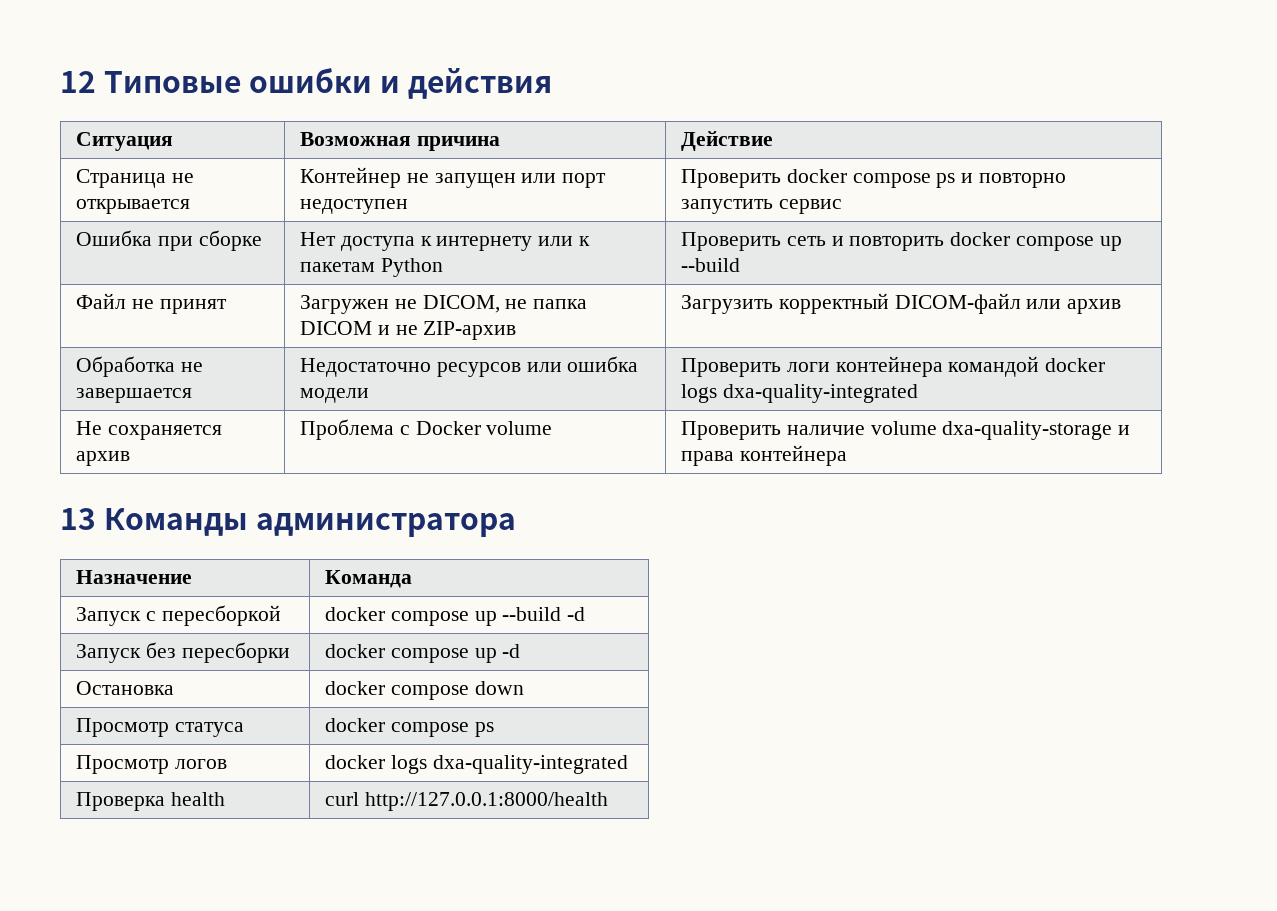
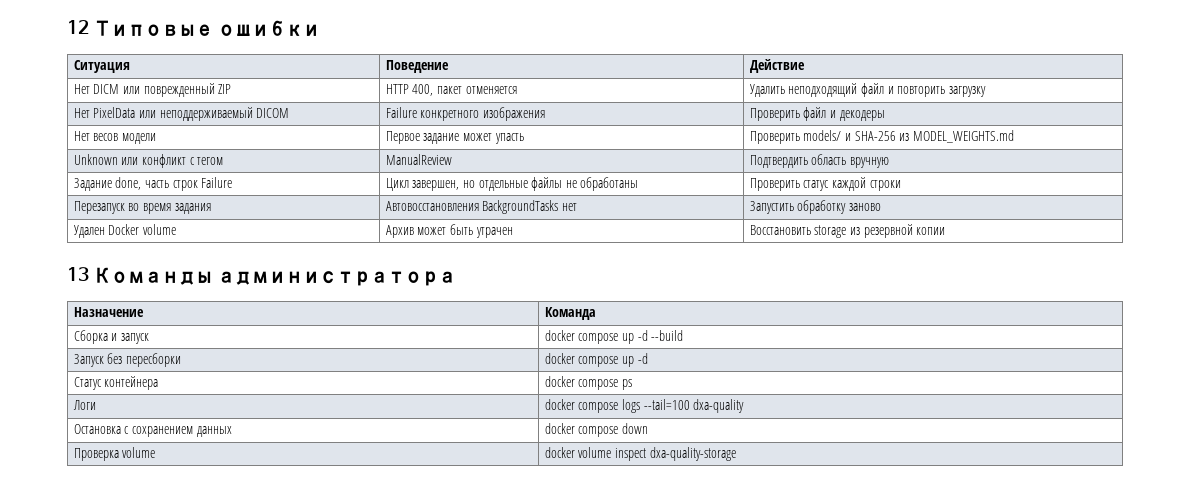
- 12 Типовые ошибки и действия
+ 12 Типовые ошибки
- Ситуация | Возможная причина | Действие
+ Ситуация | Поведение | Действие
- Страница не открывается | Контейнер не запущен или порт недоступен | Проверить docker compose ps и повторно запустить сервис
- Ошибка при сборке | Нет доступа к интернету или к пакетам Python | Проверить сеть и повторить docker compose up --build
- Файл не принят | Загружен не DICOM, не папка DICOM и не ZIP-архив | Загрузить корректный DICOM-файл или архив
- Обработка не завершается | Недостаточно ресурсов или ошибка модели | Проверить логи контейнера командой docker logs dxa-quality-integrated
- Не сохраняется архив | Проблема с Docker volume | Проверить наличие volume dxa-quality-storage и права контейнера
+ Нет DICM или поврежденный ZIP | HTTP 400, пакет отменяется | Удалить неподходящий файл и повторить загрузку
+ Нет PixelData или неподдерживаемый DICOM | Failure конкретного изображения | Проверить файл и декодеры
+ Нет весов модели | Первое задание может упасть | Проверить models/ и SHA-256 из MODEL_WEIGHTS.md
+ Unknown или конфликт с тегом | ManualReview | Подтвердить область вручную
+ Задание done, часть строк Failure | Цикл завершен, но отдельные файлы не обработаны | Проверить статус каждой строки
+ Перезапуск во время задания | Автовосстановления BackgroundTasks нет | Запустить обработку заново
+ Удален Docker volume | Архив может быть утрачен | Восстановить storage из резервной копии
- Запуск с пересборкой | docker compose up --build -d
+ Сборка и запуск | docker compose up -d --build
- Остановка | docker compose down
+ Статус контейнера | docker compose ps
+ Логи | docker compose logs --tail=100 dxa-quality
+ Остановка с сохранением данных | docker compose down
- Просмотр статуса | docker compose ps
- Просмотр логов | docker logs dxa-quality-integrated
- Проверка health | curl http://127.0.0.1:8000/health
+ Проверка volume | docker volume inspect dxa-quality-storage

